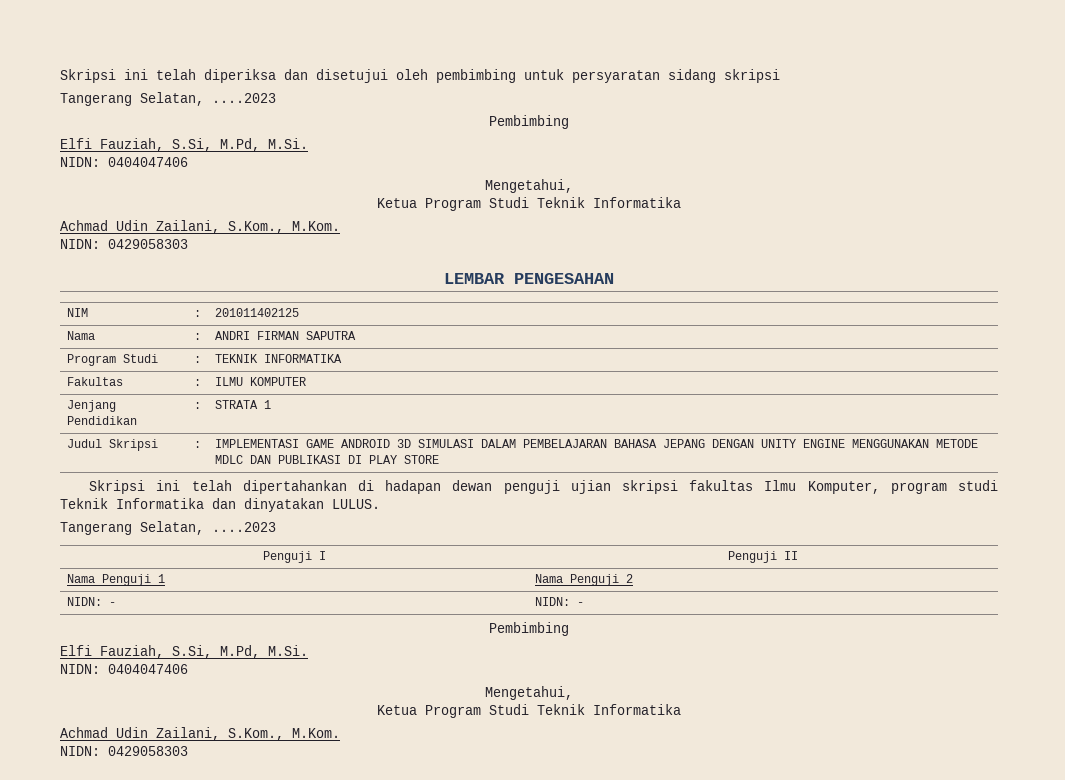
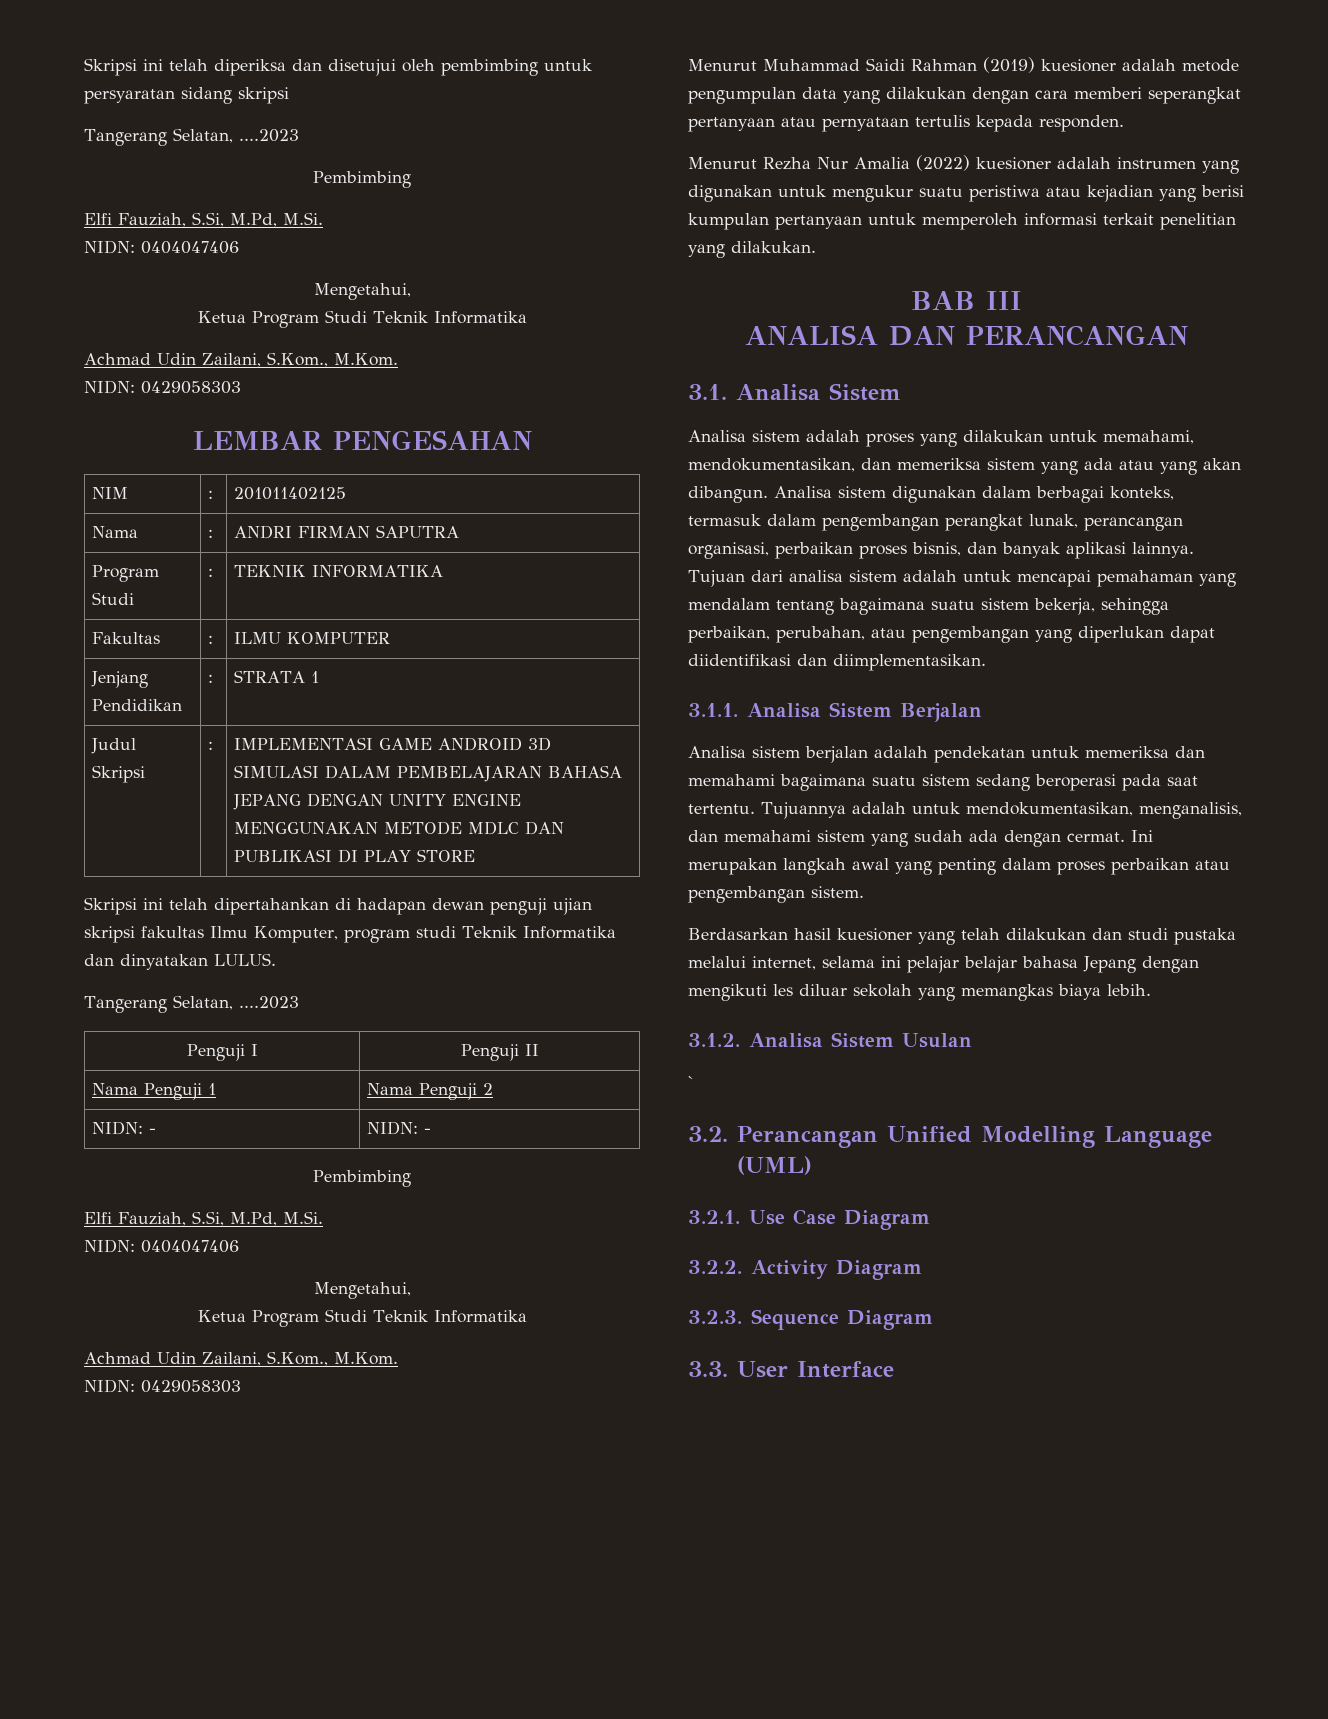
+ Menurut Muhammad Saidi Rahman (2019) kuesioner adalah metode pengumpulan data yang dilakukan dengan cara memberi seperangkat pertanyaan atau pernyataan tertulis kepada responden.
+ Menurut Rezha Nur Amalia (2022) kuesioner adalah instrumen yang digunakan untuk mengukur suatu peristiwa atau kejadian yang berisi kumpulan pertanyaan untuk memperoleh informasi terkait penelitian yang dilakukan.
+ BAB III
+ ANALISA DAN PERANCANGAN
+ 3.1. Analisa Sistem
+ Analisa sistem adalah proses yang dilakukan untuk memahami, mendokumentasikan, dan memeriksa sistem yang ada atau yang akan dibangun. Analisa sistem digunakan dalam berbagai konteks, termasuk dalam pengembangan perangkat lunak, perancangan organisasi, perbaikan proses bisnis, dan banyak aplikasi lainnya. Tujuan dari analisa sistem adalah untuk mencapai pemahaman yang mendalam tentang bagaimana suatu sistem bekerja, sehingga perbaikan, perubahan, atau pengembangan yang diperlukan dapat diidentifikasi dan diimplementasikan.
+ 3.1.1. Analisa Sistem Berjalan
+ Analisa sistem berjalan adalah pendekatan untuk memeriksa dan memahami bagaimana suatu sistem sedang beroperasi pada saat tertentu. Tujuannya adalah untuk mendokumentasikan, menganalisis, dan memahami sistem yang sudah ada dengan cermat. Ini merupakan langkah awal yang penting dalam proses perbaikan atau pengembangan sistem.
+ Berdasarkan hasil kuesioner yang telah dilakukan dan studi pustaka melalui internet, selama ini pelajar belajar bahasa Jepang dengan mengikuti les diluar sekolah yang memangkas biaya lebih.
+ 3.1.2. Analisa Sistem Usulan
+ `
+ 3.2. Perancangan Unified Modelling Language (UML)
+ 3.2.1. Use Case Diagram
+ 3.2.2. Activity Diagram
+ 3.2.3. Sequence Diagram
+ 3.3. User Interface

